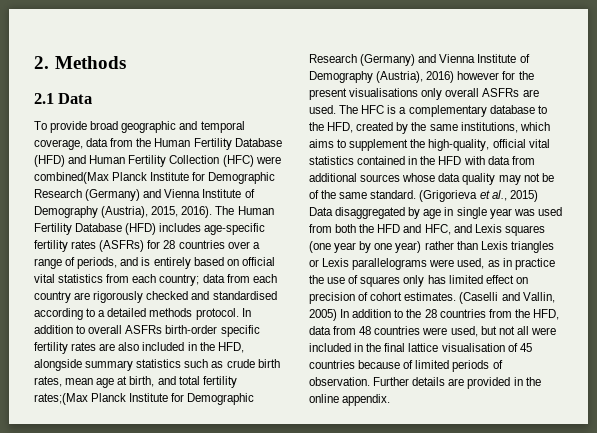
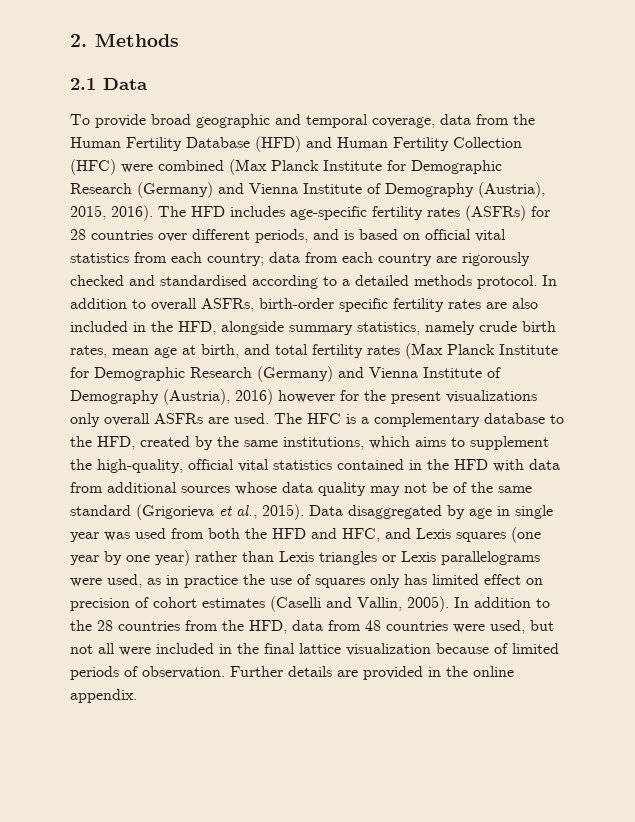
- To provide broad geographic and temporal coverage, data from the Human Fertility Database (HFD) and Human Fertility Collection (HFC) were combined(Max Planck Institute for Demographic Research (Germany) and Vienna Institute of Demography (Austria), 2015, 2016).
+ To provide broad geographic and temporal coverage, data from the Human Fertility Database (HFD) and Human Fertility Collection (HFC) were combined (Max Planck Institute for Demographic Research (Germany) and Vienna Institute of Demography (Austria), 2015, 2016).
- The Human Fertility Database (HFD) includes age-specific fertility rates (ASFRs) for 28 countries over a range of periods, and is entirely based on official vital statistics from each country; data from each country are rigorously checked and standardised according to a detailed methods protocol.
+ The HFD includes age-specific fertility rates (ASFRs) for 28 countries over different periods, and is based on official vital statistics from each country; data from each country are rigorously checked and standardised according to a detailed methods protocol.
- In addition to overall ASFRs birth-order specific fertility rates are also included in the HFD, alongside summary statistics such as crude birth rates, mean age at birth, and total fertility rates;(Max Planck Institute for Demographic Research (Germany) and Vienna Institute of Demography (Austria), 2016) however for the present visualisations only overall ASFRs are used.
+ In addition to overall ASFRs, birth-order specific fertility rates are also included in the HFD, alongside summary statistics, namely crude birth rates, mean age at birth, and total fertility rates (Max Planck Institute for Demographic Research (Germany) and Vienna Institute of Demography (Austria), 2016) however for the present visualizations only overall ASFRs are used.
- The HFC is a complementary database to the HFD, created by the same institutions, which aims to supplement the high-quality, official vital statistics contained in the HFD with data from additional sources whose data quality may not be of the same standard. (Grigorieva et al., 2015) Data disaggregated by age in single year was used from both the HFD and HFC, and Lexis squares (one year by one year) rather than Lexis triangles or Lexis parallelograms were used, as in practice the use of squares only has limited effect on precision of cohort estimates. (Caselli and Vallin, 2005) In addition to the 28 countries from the HFD, data from 48 countries were used, but not all were included in the final lattice visualisation of 45 countries because of limited periods of observation.
+ The HFC is a complementary database to the HFD, created by the same institutions, which aims to supplement the high-quality, official vital statistics contained in the HFD with data from additional sources whose data quality may not be of the same standard (Grigorieva et al., 2015). Data disaggregated by age in single year was used from both the HFD and HFC, and Lexis squares (one year by one year) rather than Lexis triangles or Lexis parallelograms were used, as in practice the use of squares only has limited effect on precision of cohort estimates (Caselli and Vallin, 2005). In addition to the 28 countries from the HFD, data from 48 countries were used, but not all were included in the final lattice visualization because of limited periods of observation.

